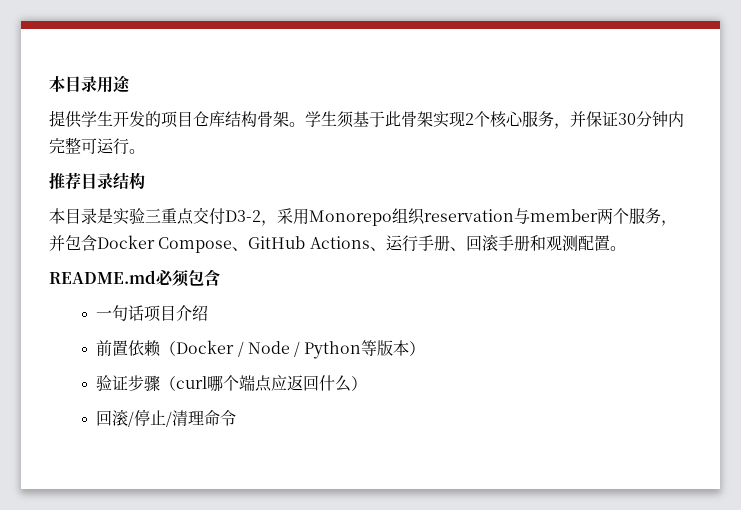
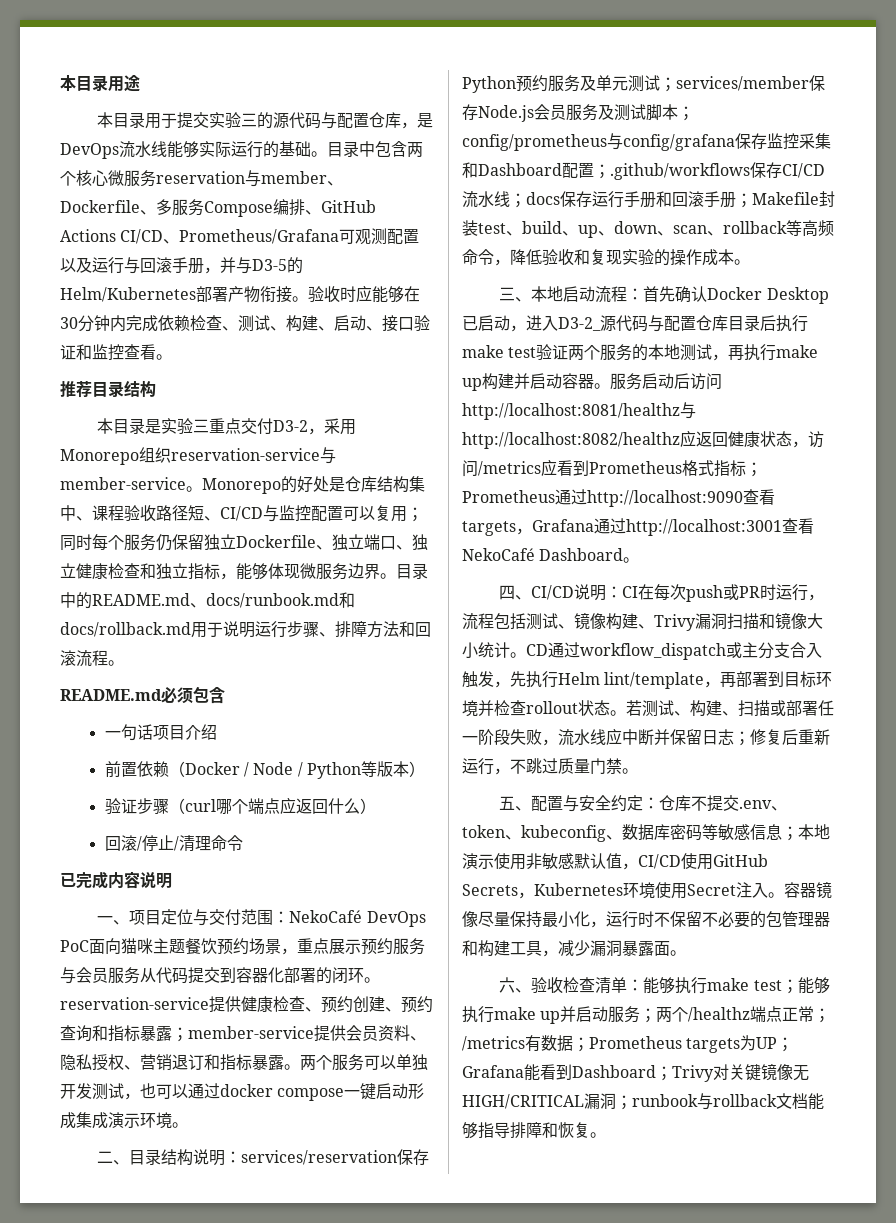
- 提供学生开发的项目仓库结构骨架。学生须基于此骨架实现2个核心服务，并保证30分钟内完整可运行。
+ 本目录用于提交实验三的源代码与配置仓库，是DevOps流水线能够实际运行的基础。目录中包含两个核心微服务reservation与member、Dockerfile、多服务Compose编排、GitHub Actions CI/CD、Prometheus/Grafana可观测配置以及运行与回滚手册，并与D3-5的Helm/Kubernetes部署产物衔接。验收时应能够在30分钟内完成依赖检查、测试、构建、启动、接口验证和监控查看。
- 本目录是实验三重点交付D3-2，采用Monorepo组织reservation与member两个服务，并包含Docker Compose、GitHub Actions、运行手册、回滚手册和观测配置。
+ 本目录是实验三重点交付D3-2，采用Monorepo组织reservation-service与member-service。Monorepo的好处是仓库结构集中、课程验收路径短、CI/CD与监控配置可以复用；同时每个服务仍保留独立Dockerfile、独立端口、独立健康检查和独立指标，能够体现微服务边界。目录中的README.md、docs/runbook.md和docs/rollback.md用于说明运行步骤、排障方法和回滚流程。
+ 已完成内容说明
+ 一、项目定位与交付范围：NekoCafé DevOps PoC面向猫咪主题餐饮预约场景，重点展示预约服务与会员服务从代码提交到容器化部署的闭环。reservation-service提供健康检查、预约创建、预约查询和指标暴露；member-service提供会员资料、隐私授权、营销退订和指标暴露。两个服务可以单独开发测试，也可以通过docker compose一键启动形成集成演示环境。
+ 二、目录结构说明：services/reservation保存Python预约服务及单元测试；services/member保存Node.js会员服务及测试脚本；config/prometheus与config/grafana保存监控采集和Dashboard配置；.github/workflows保存CI/CD流水线；docs保存运行手册和回滚手册；Makefile封装test、build、up、down、scan、rollback等高频命令，降低验收和复现实验的操作成本。
+ 三、本地启动流程：首先确认Docker Desktop已启动，进入D3-2_源代码与配置仓库目录后执行make test验证两个服务的本地测试，再执行make up构建并启动容器。服务启动后访问http://localhost:8081/healthz与http://localhost:8082/healthz应返回健康状态，访问/metrics应看到Prometheus格式指标；Prometheus通过http://localhost:9090查看targets，Grafana通过http://localhost:3001查看NekoCafé Dashboard。
+ 四、CI/CD说明：CI在每次push或PR时运行，流程包括测试、镜像构建、Trivy漏洞扫描和镜像大小统计。CD通过workflow_dispatch或主分支合入触发，先执行Helm lint/template，再部署到目标环境并检查rollout状态。若测试、构建、扫描或部署任一阶段失败，流水线应中断并保留日志；修复后重新运行，不跳过质量门禁。
+ 五、配置与安全约定：仓库不提交.env、token、kubeconfig、数据库密码等敏感信息；本地演示使用非敏感默认值，CI/CD使用GitHub Secrets，Kubernetes环境使用Secret注入。容器镜像尽量保持最小化，运行时不保留不必要的包管理器和构建工具，减少漏洞暴露面。
+ 六、验收检查清单：能够执行make test；能够执行make up并启动服务；两个/healthz端点正常；/metrics有数据；Prometheus targets为UP；Grafana能看到Dashboard；Trivy对关键镜像无HIGH/CRITICAL漏洞；runbook与rollback文档能够指导排障和恢复。

